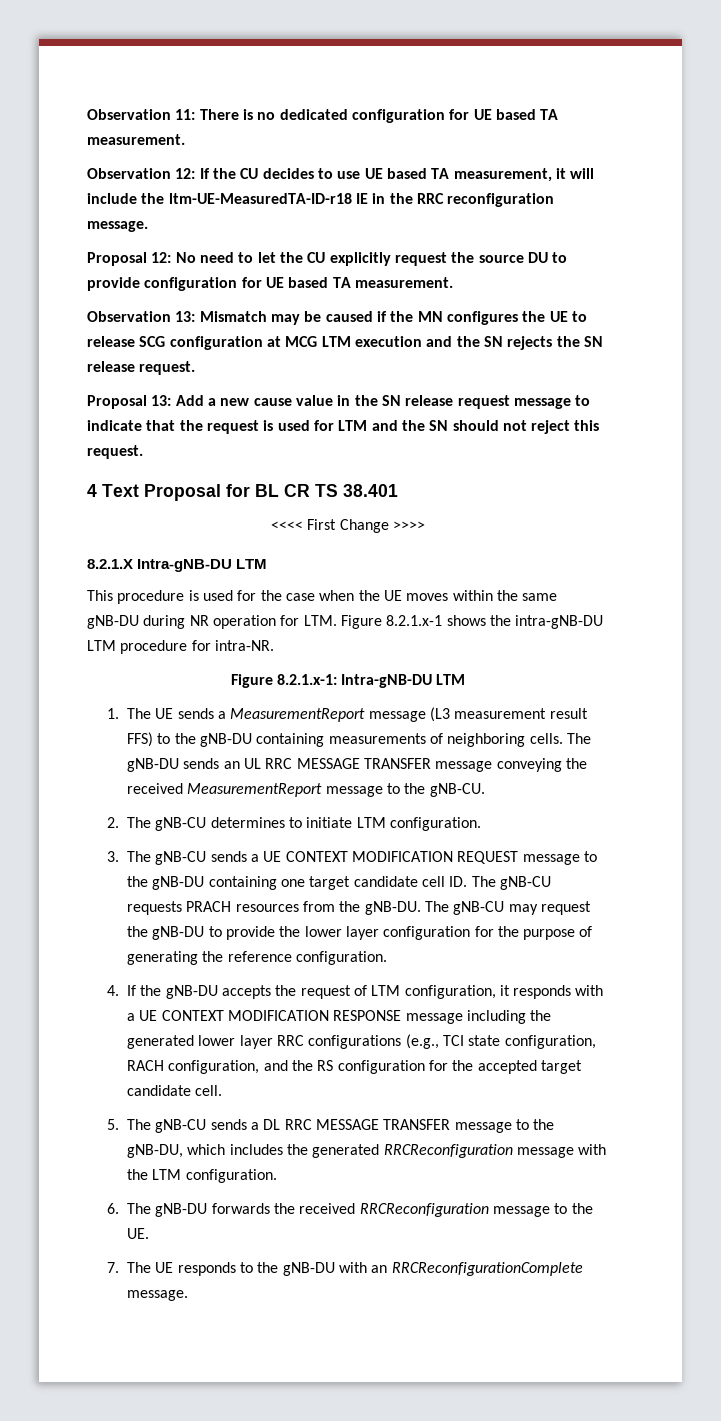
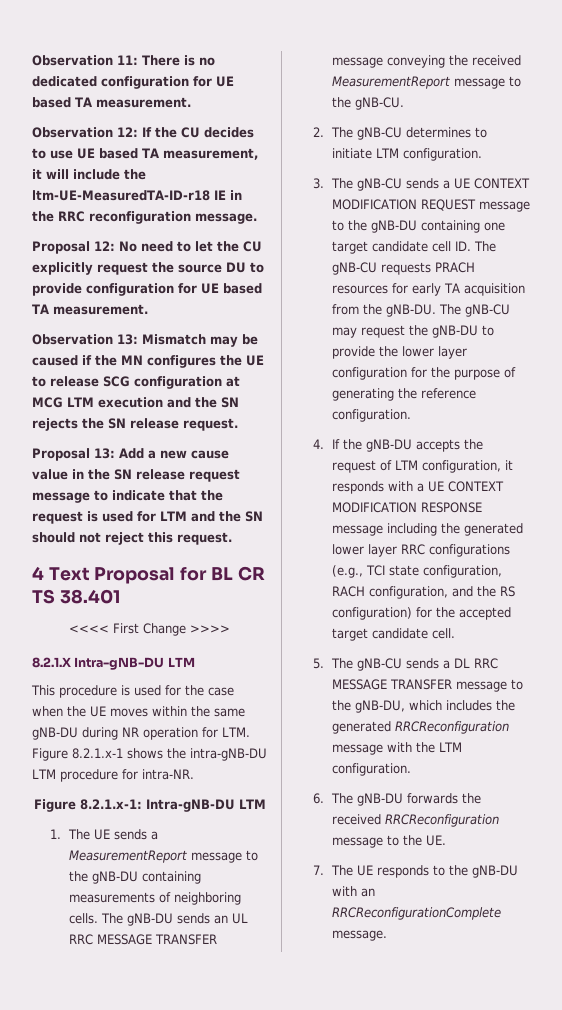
- 1. The UE sends a MeasurementReport message (L3 measurement result FFS) to the gNB-DU containing measurements of neighboring cells.
+ 1. The UE sends a MeasurementReport message to the gNB-DU containing measurements of neighboring cells.
- 3. The gNB-CU sends a UE CONTEXT MODIFICATION REQUEST message to the gNB-DU containing one target candidate cell ID. The gNB-CU requests PRACH resources from the gNB-DU.
+ 3. The gNB-CU sends a UE CONTEXT MODIFICATION REQUEST message to the gNB-DU containing one target candidate cell ID. The gNB-CU requests PRACH resources for early TA acquisition from the gNB-DU.
- 4. If the gNB-DU accepts the request of LTM configuration, it responds with a UE CONTEXT MODIFICATION RESPONSE message including the generated lower layer RRC configurations (e.g., TCI state configuration, RACH configuration, and the RS configuration for the accepted target candidate cell.
+ 4. If the gNB-DU accepts the request of LTM configuration, it responds with a UE CONTEXT MODIFICATION RESPONSE message including the generated lower layer RRC configurations (e.g., TCI state configuration, RACH configuration, and the RS configuration) for the accepted target candidate cell.

